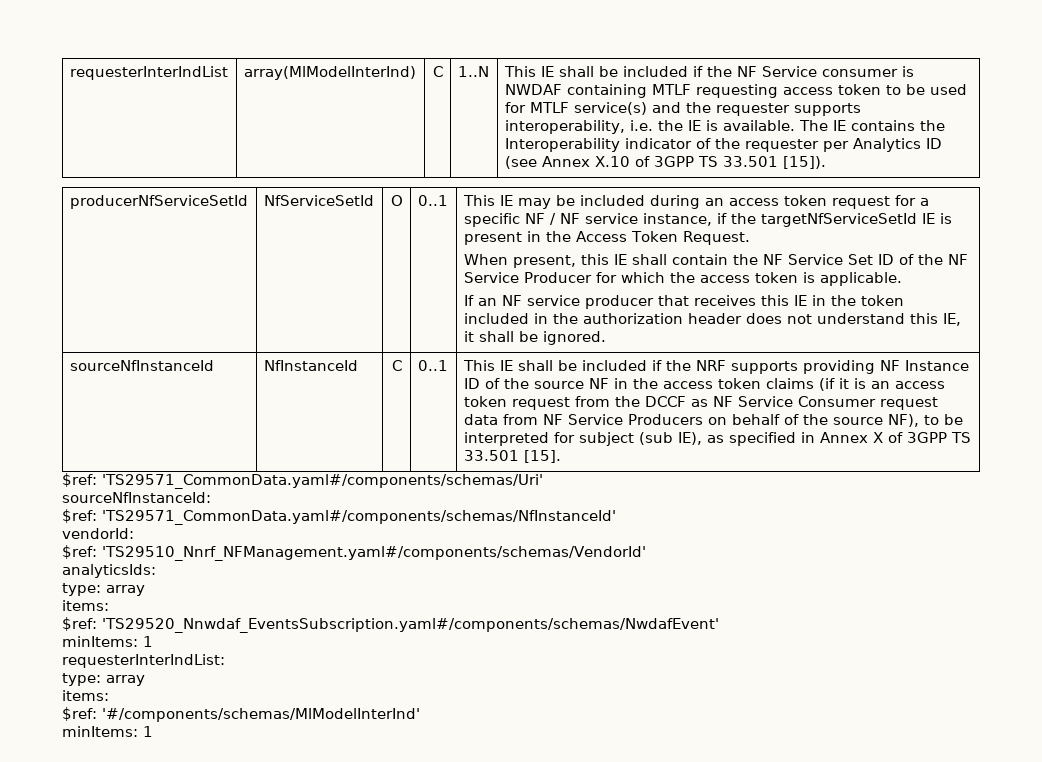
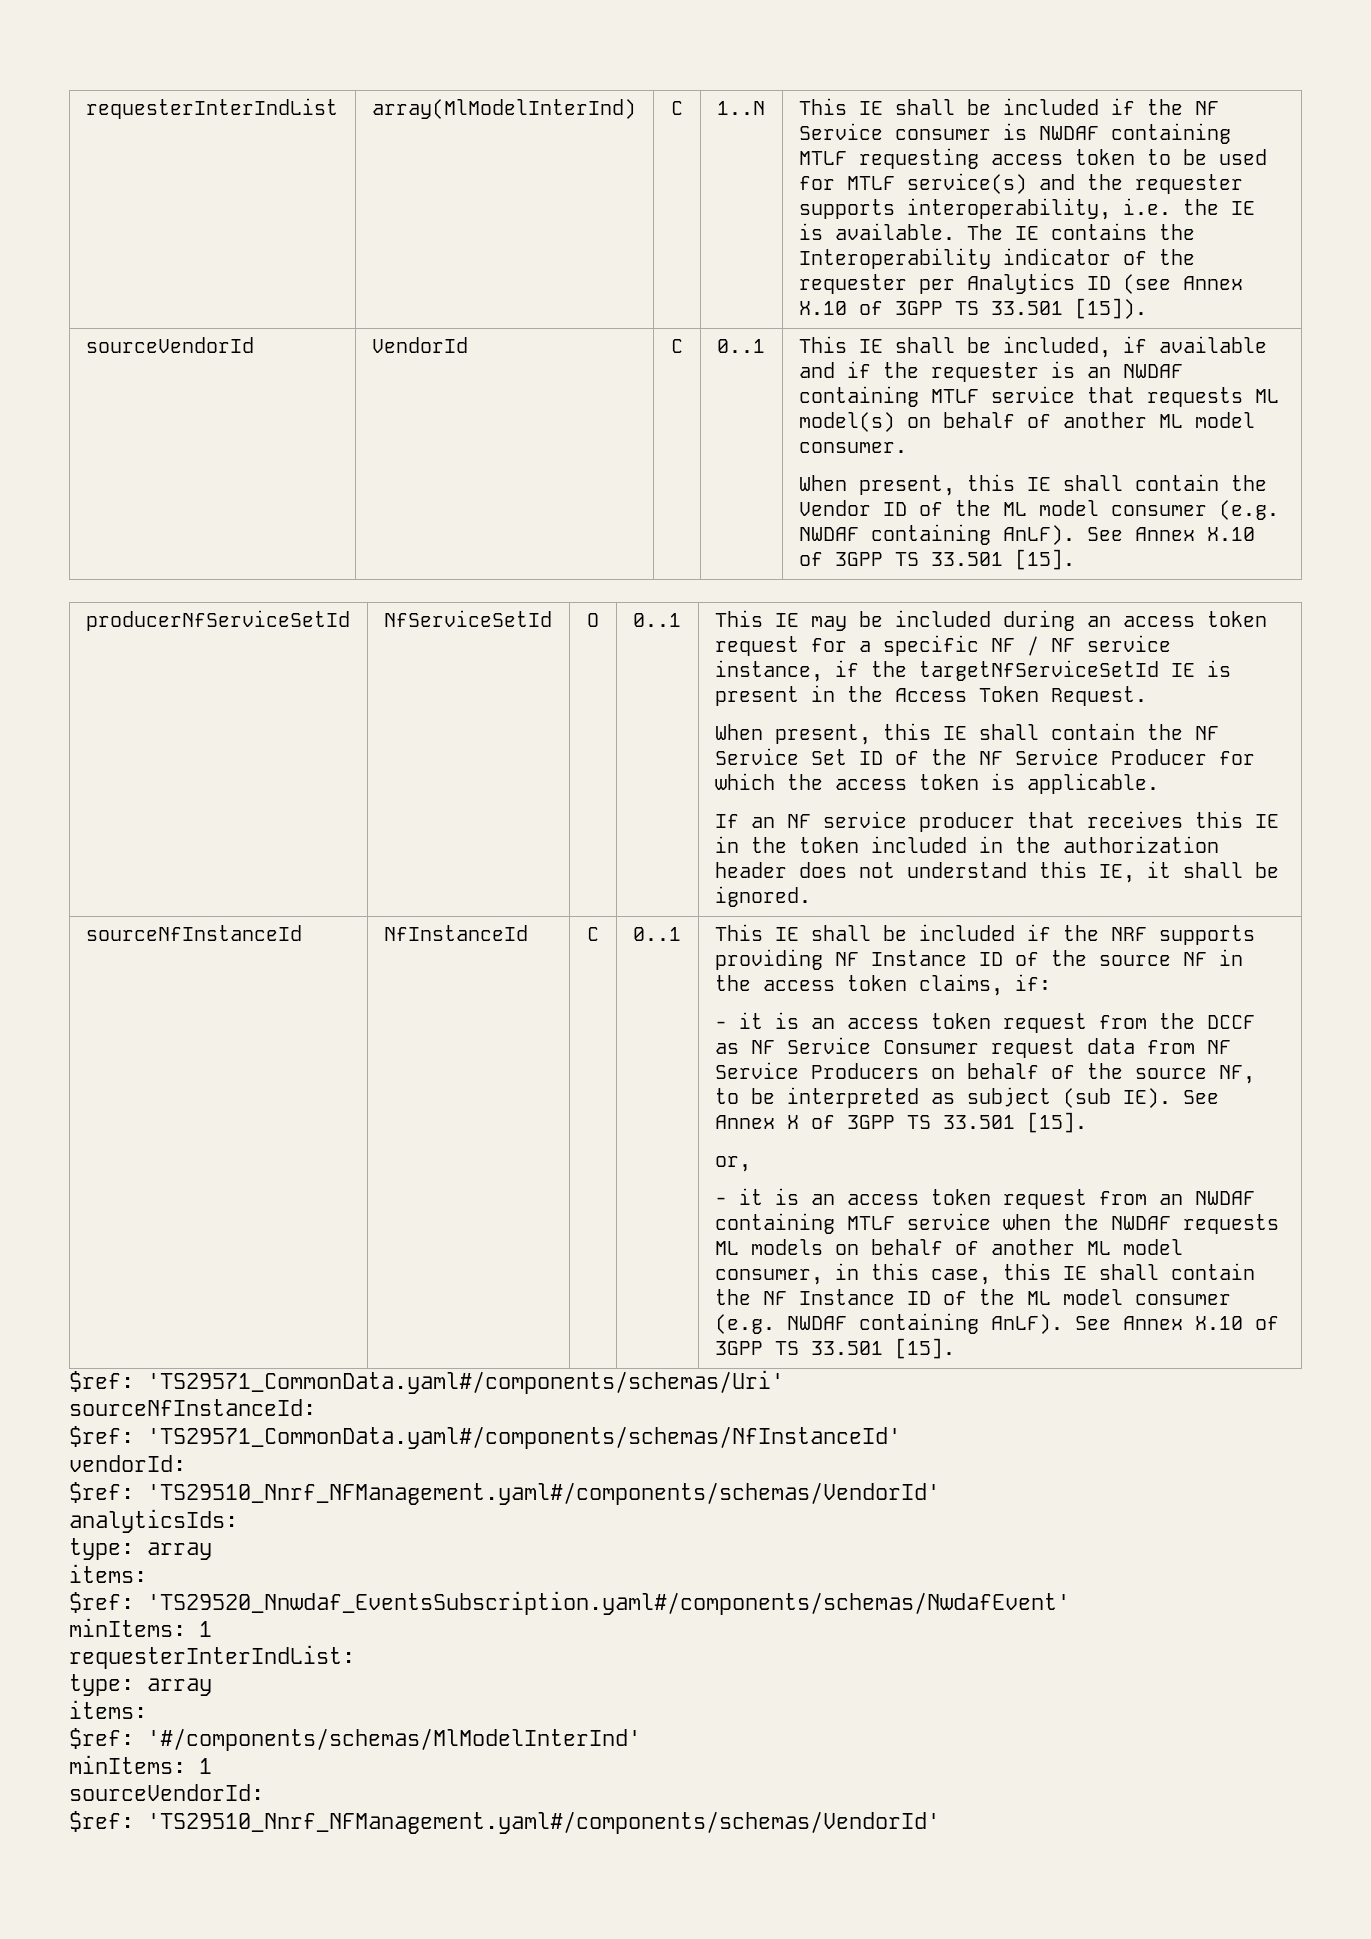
+ sourceVendorId | VendorId | C | 0..1 | This IE shall be included, if available and if the requester is an NWDAF containing MTLF service that requests ML model(s) on behalf of another ML model consumer.
+ When present, this IE shall contain the Vendor ID of the ML model consumer (e.g. NWDAF containing AnLF). See Annex X.10 of 3GPP TS 33.501 [15].
- This IE shall be included if the NRF supports providing NF Instance ID of the source NF in the access token claims (if it is an access token request from the DCCF as NF Service Consumer request data from NF Service Producers on behalf of the source NF), to be interpreted for subject (sub IE), as specified in Annex X of 3GPP TS 33.501 [15].
+ This IE shall be included if the NRF supports providing NF Instance ID of the source NF in the access token claims, if:
+ - it is an access token request from the DCCF as NF Service Consumer request data from NF Service Producers on behalf of the source NF, to be interpreted as subject (sub IE). See Annex X of 3GPP TS 33.501 [15].
+ or,
+ - it is an access token request from an NWDAF containing MTLF service when the NWDAF requests ML models on behalf of another ML model consumer, in this case, this IE shall contain the NF Instance ID of the ML model consumer (e.g. NWDAF containing AnLF). See Annex X.10 of 3GPP TS 33.501 [15].
+ sourceVendorId:
+ $ref: 'TS29510_Nnrf_NFManagement.yaml#/components/schemas/VendorId'

